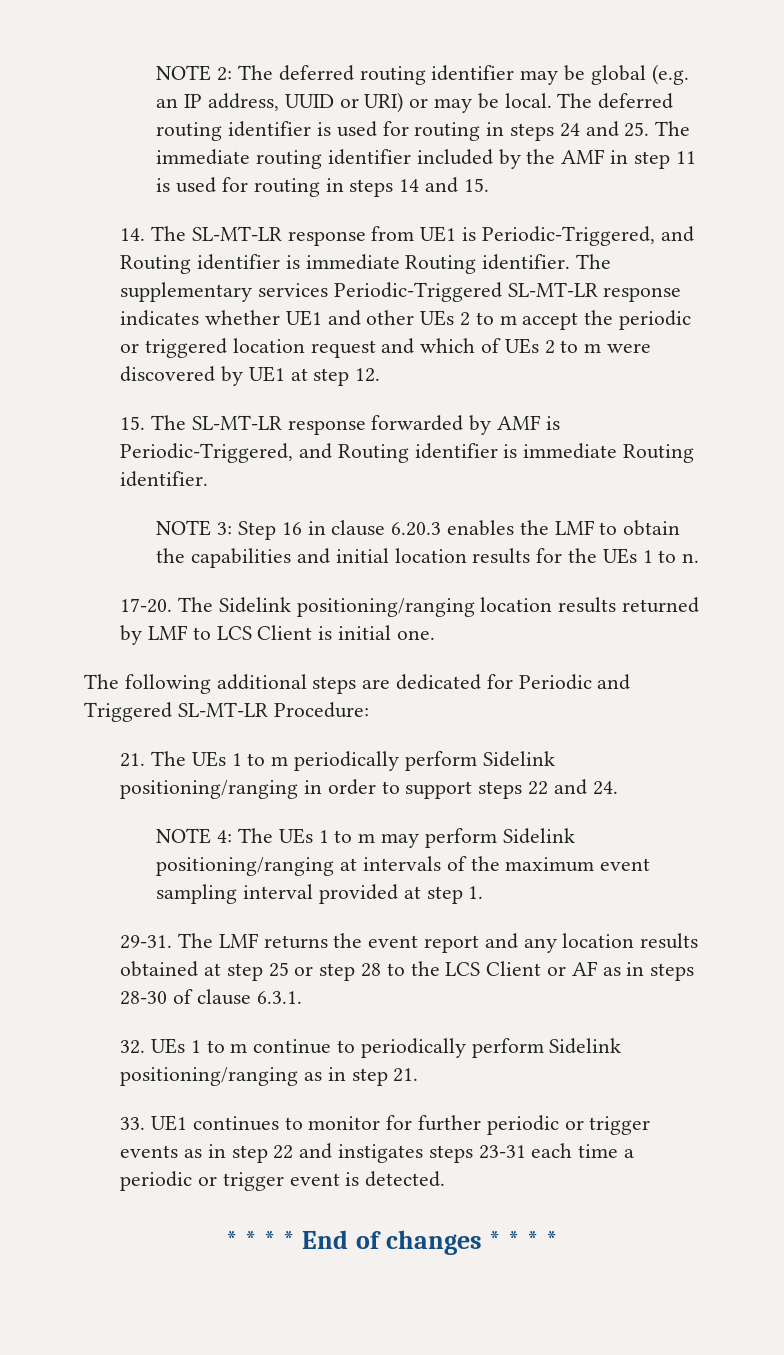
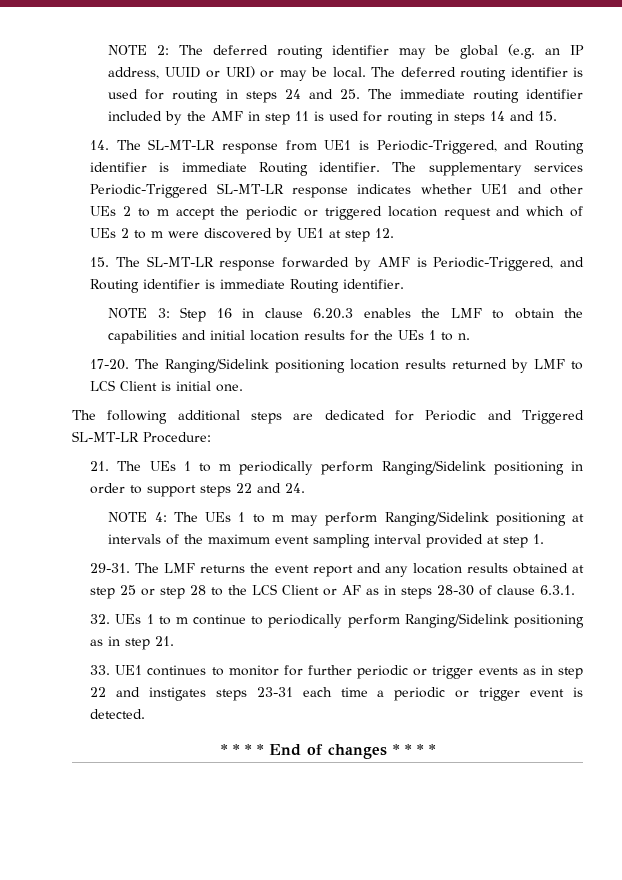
- The Sidelink positioning/ranging location results returned by LMF to LCS Client is initial one.
+ The Ranging/Sidelink positioning location results returned by LMF to LCS Client is initial one.
- 21. The UEs 1 to m periodically perform Sidelink positioning/ranging in order to support steps 22 and 24.
+ 21. The UEs 1 to m periodically perform Ranging/Sidelink positioning in order to support steps 22 and 24.
- NOTE 4: The UEs 1 to m may perform Sidelink positioning/ranging at intervals of the maximum event sampling interval provided at step 1.
+ NOTE 4: The UEs 1 to m may perform Ranging/Sidelink positioning at intervals of the maximum event sampling interval provided at step 1.
- 32. UEs 1 to m continue to periodically perform Sidelink positioning/ranging as in step 21.
+ 32. UEs 1 to m continue to periodically perform Ranging/Sidelink positioning as in step 21.

